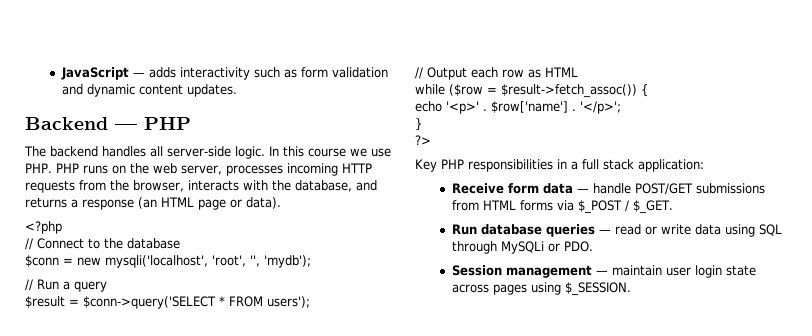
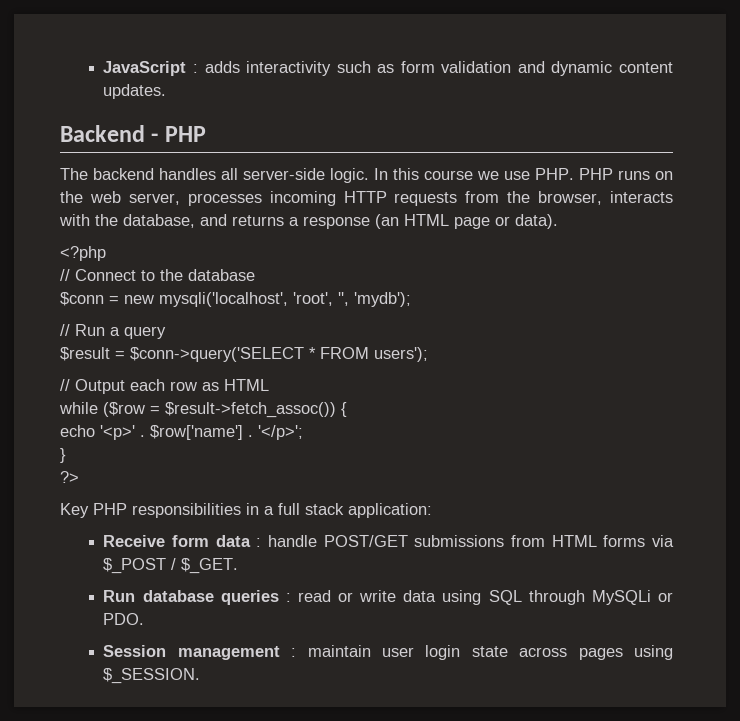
- JavaScript — adds interactivity such as form validation and dynamic content updates.
+ JavaScript : adds interactivity such as form validation and dynamic content updates.
- Backend — PHP
+ Backend - PHP
- Receive form data — handle POST/GET submissions from HTML forms via $_POST / $_GET.
+ Receive form data : handle POST/GET submissions from HTML forms via $_POST / $_GET.
- Run database queries — read or write data using SQL through MySQLi or PDO.
+ Run database queries : read or write data using SQL through MySQLi or PDO.
- Session management — maintain user login state across pages using $_SESSION.
+ Session management : maintain user login state across pages using $_SESSION.

